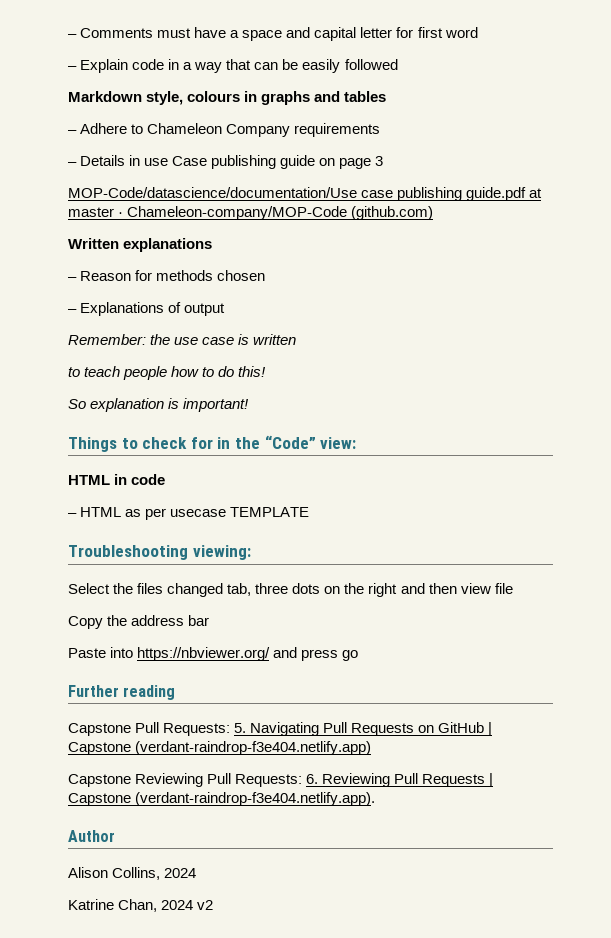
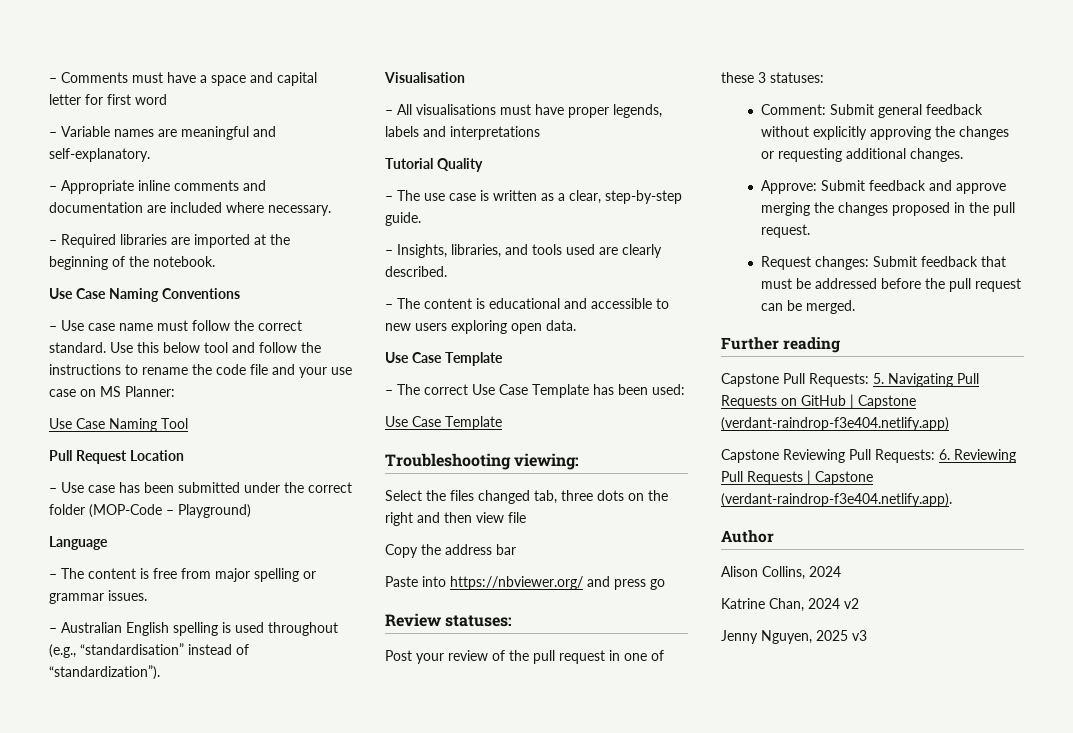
- – Explain code in a way that can be easily followed
- Markdown style, colours in graphs and tables
- – Adhere to Chameleon Company requirements
- – Details in use Case publishing guide on page 3
- MOP-Code/datascience/documentation/Use case publishing guide.pdf at master · Chameleon-company/MOP-Code (github.com)
- Written explanations
- – Reason for methods chosen
- – Explanations of output
- Remember: the use case is written
- to teach people how to do this!
- So explanation is important!
- Things to check for in the “Code” view:
- HTML in code
- – HTML as per usecase TEMPLATE
+ – Variable names are meaningful and self-explanatory.
+ – Appropriate inline comments and documentation are included where necessary.
+ – Required libraries are imported at the beginning of the notebook.
+ Use Case Naming Conventions
+ – Use case name must follow the correct standard. Use this below tool and follow the instructions to rename the code file and your use case on MS Planner:
+ Use Case Naming Tool
+ Pull Request Location
+ – Use case has been submitted under the correct folder (MOP-Code – Playground)
+ Language
+ – The content is free from major spelling or grammar issues.
+ – Australian English spelling is used throughout (e.g., “standardisation” instead of “standardization”).
+ Visualisation
+ – All visualisations must have proper legends, labels and interpretations
+ Tutorial Quality
+ – The use case is written as a clear, step-by-step guide.
+ – Insights, libraries, and tools used are clearly described.
+ – The content is educational and accessible to new users exploring open data.
+ Use Case Template
+ – The correct Use Case Template has been used:
+ Use Case Template
+ Review statuses:
+ Post your review of the pull request in one of these 3 statuses:
+ Comment: Submit general feedback without explicitly approving the changes or requesting additional changes.
+ Approve: Submit feedback and approve merging the changes proposed in the pull request.
+ Request changes: Submit feedback that must be addressed before the pull request can be merged.
+ Jenny Nguyen, 2025 v3

